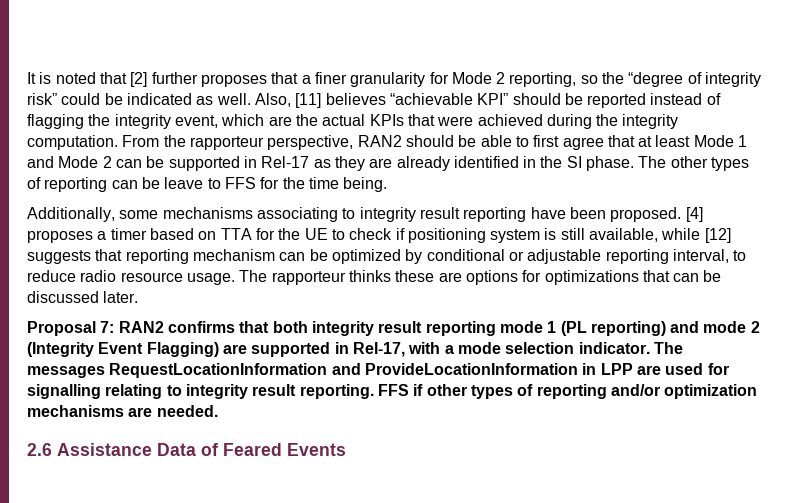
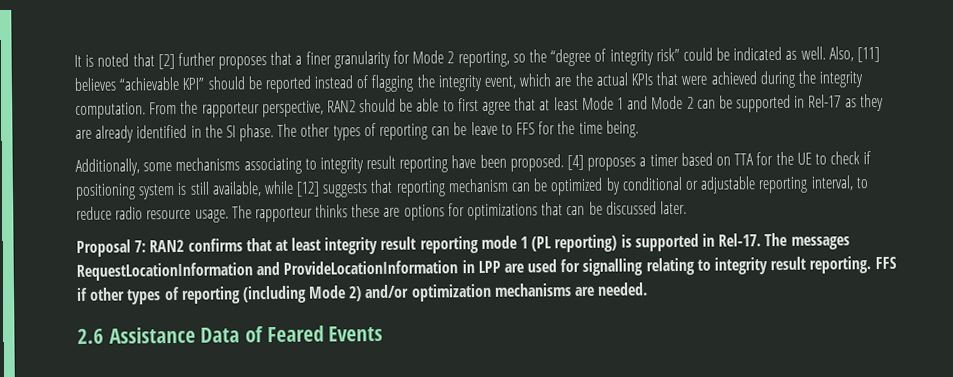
- Proposal 7: RAN2 confirms that both integrity result reporting mode 1 (PL reporting) and mode 2 (Integrity Event Flagging) are supported in Rel-17, with a mode selection indicator.
+ Proposal 7: RAN2 confirms that at least integrity result reporting mode 1 (PL reporting) is supported in Rel-17.
- FFS if other types of reporting and/or optimization mechanisms are needed.
+ FFS if other types of reporting (including Mode 2) and/or optimization mechanisms are needed.

